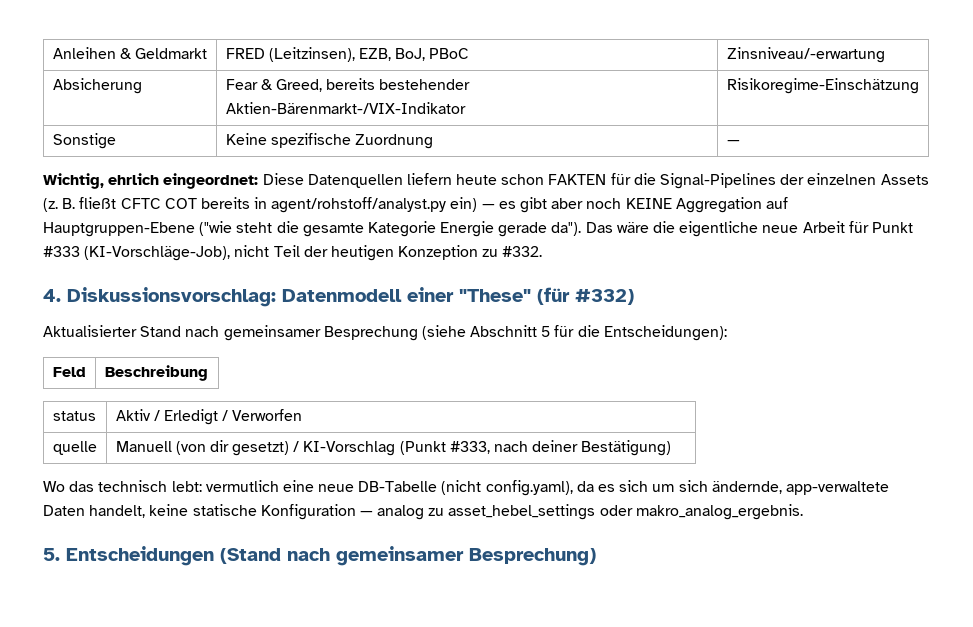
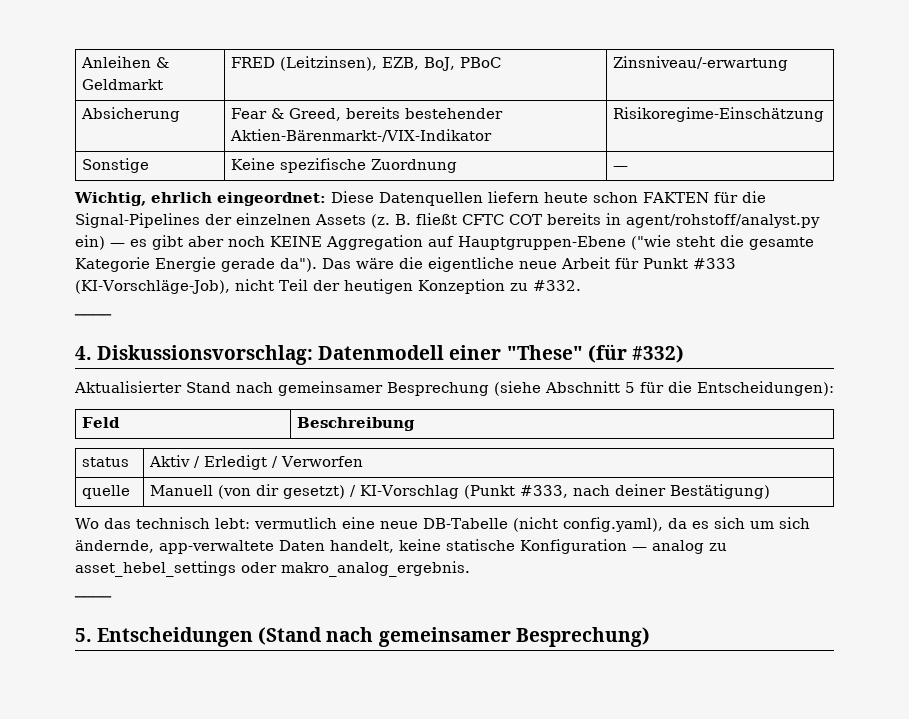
  Das wäre die eigentliche neue Arbeit für Punkt #333 (KI-Vorschläge-Job), nicht Teil der heutigen Konzeption zu #332.
+ ────
  Wo das technisch lebt: vermutlich eine neue DB-Tabelle (nicht config.yaml), da es sich um sich ändernde, app-verwaltete Daten handelt, keine statische Konfiguration — analog zu asset_hebel_settings oder makro_analog_ergebnis.
+ ────

